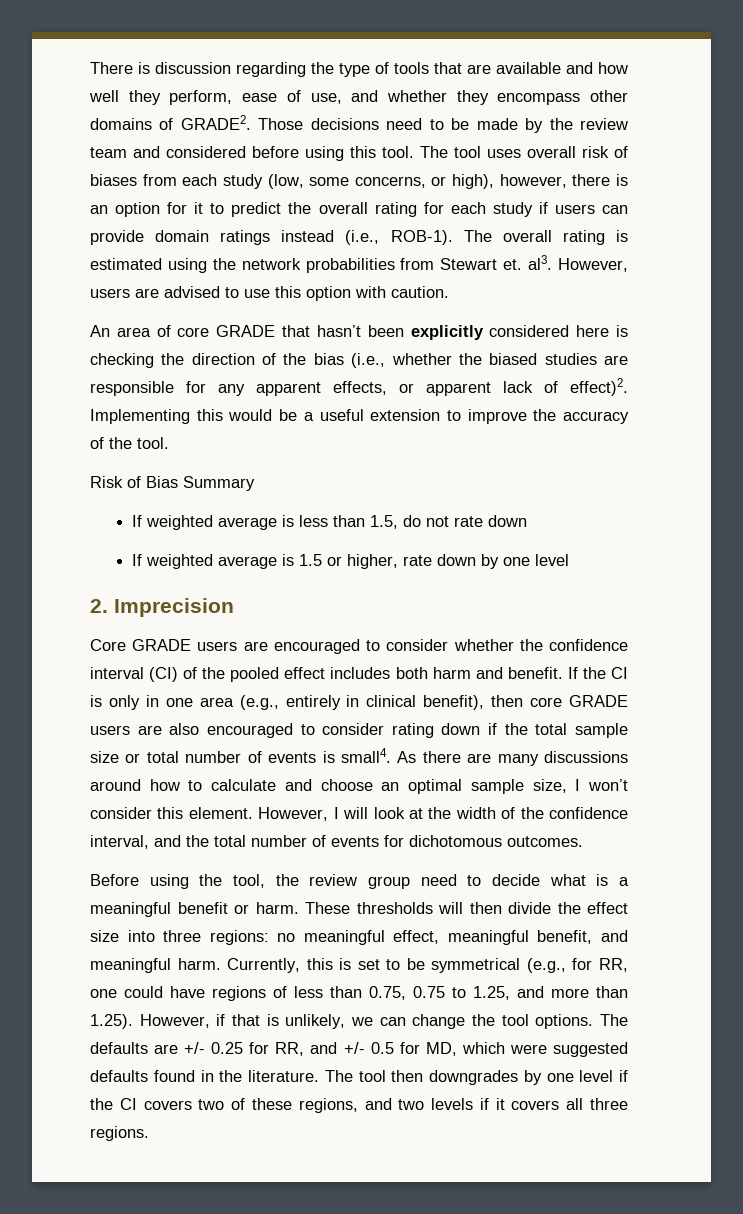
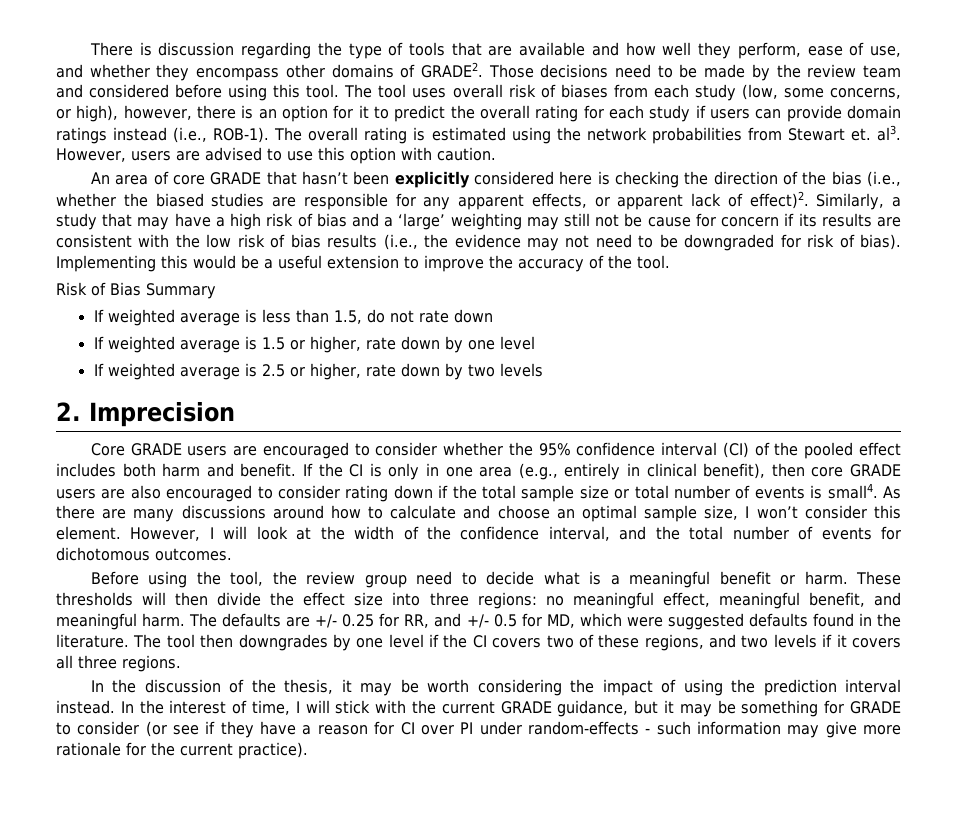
+ Similarly, a study that may have a high risk of bias and a ‘large’ weighting may still not be cause for concern if its results are consistent with the low risk of bias results (i.e., the evidence may not need to be downgraded for risk of bias).
+ If weighted average is 2.5 or higher, rate down by two levels
- Core GRADE users are encouraged to consider whether the confidence interval (CI) of the pooled effect includes both harm and benefit.
+ Core GRADE users are encouraged to consider whether the 95% confidence interval (CI) of the pooled effect includes both harm and benefit.
- Currently, this is set to be symmetrical (e.g., for RR, one could have regions of less than 0.75, 0.75 to 1.25, and more than 1.25). However, if that is unlikely, we can change the tool options.
+ In the discussion of the thesis, it may be worth considering the impact of using the prediction interval instead. In the interest of time, I will stick with the current GRADE guidance, but it may be something for GRADE to consider (or see if they have a reason for CI over PI under random-effects - such information may give more rationale for the current practice).

